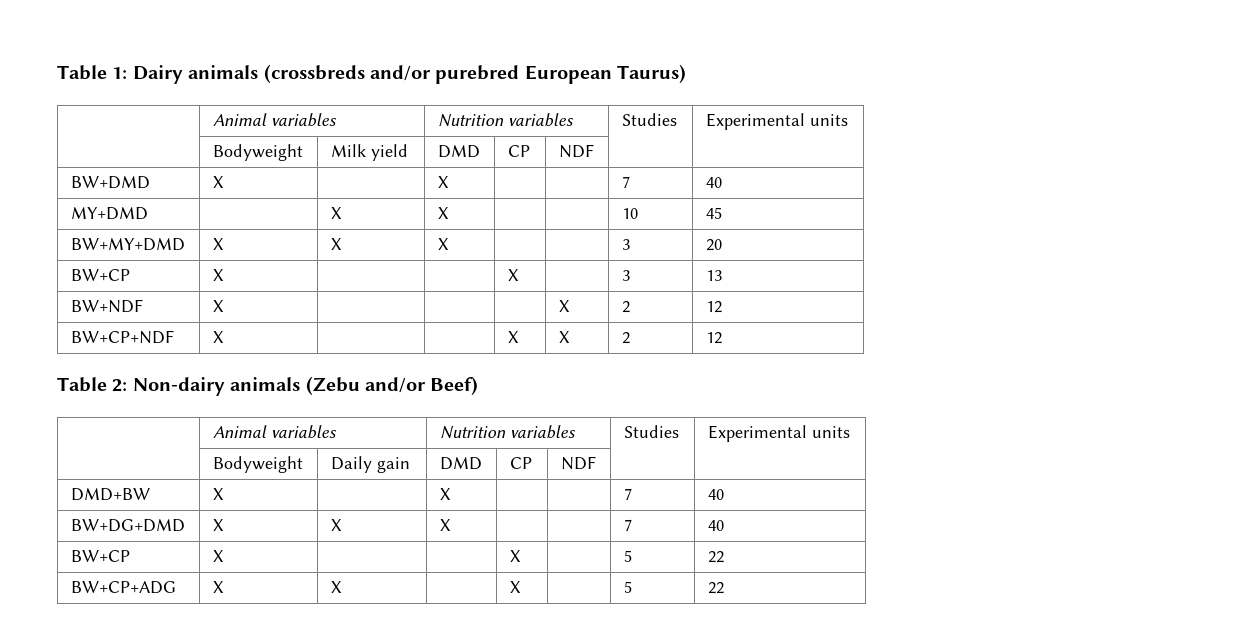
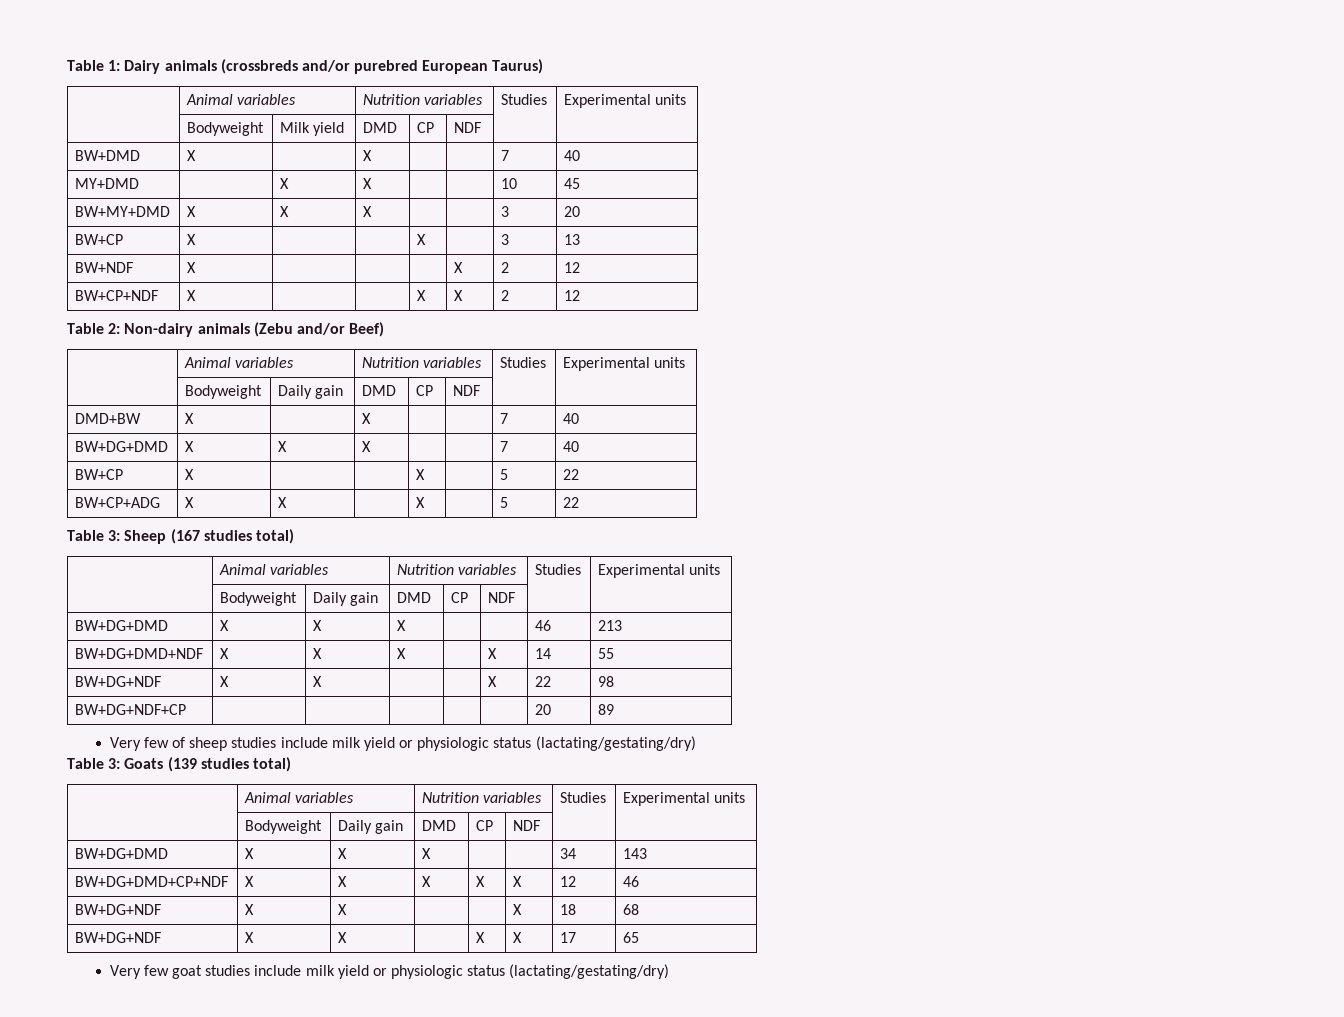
+ Table 3: Sheep (167 studies total)
+ | Animal variables | Nutrition variables | Studies | Experimental units
+ | Bodyweight | Daily gain | DMD | CP | NDF | |
+ BW+DG+DMD | X | X | X | | | 46 | 213
+ BW+DG+DMD+NDF | X | X | X | | X | 14 | 55
+ BW+DG+NDF | X | X | | | X | 22 | 98
+ BW+DG+NDF+CP | | | | | | 20 | 89
+ Very few of sheep studies include milk yield or physiologic status (lactating/gestating/dry)
+ Table 3: Goats (139 studies total)
+ | Animal variables | Nutrition variables | Studies | Experimental units
+ | Bodyweight | Daily gain | DMD | CP | NDF | |
+ BW+DG+DMD | X | X | X | | | 34 | 143
+ BW+DG+DMD+CP+NDF | X | X | X | X | X | 12 | 46
+ BW+DG+NDF | X | X | | | X | 18 | 68
+ BW+DG+NDF | X | X | | X | X | 17 | 65
+ Very few goat studies include milk yield or physiologic status (lactating/gestating/dry)

